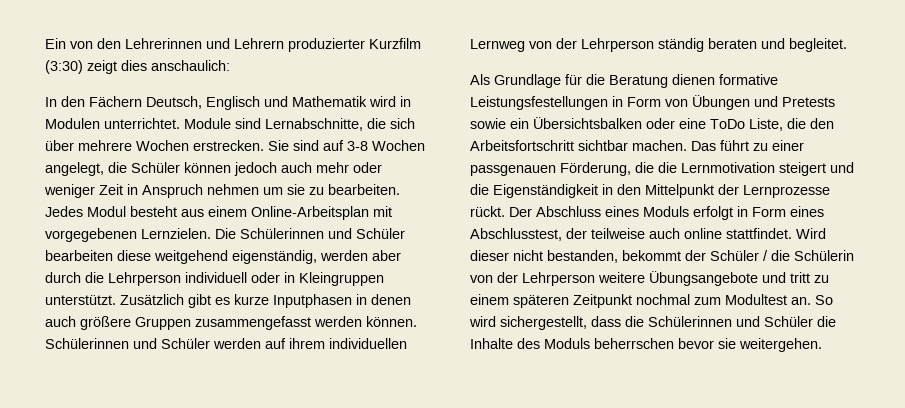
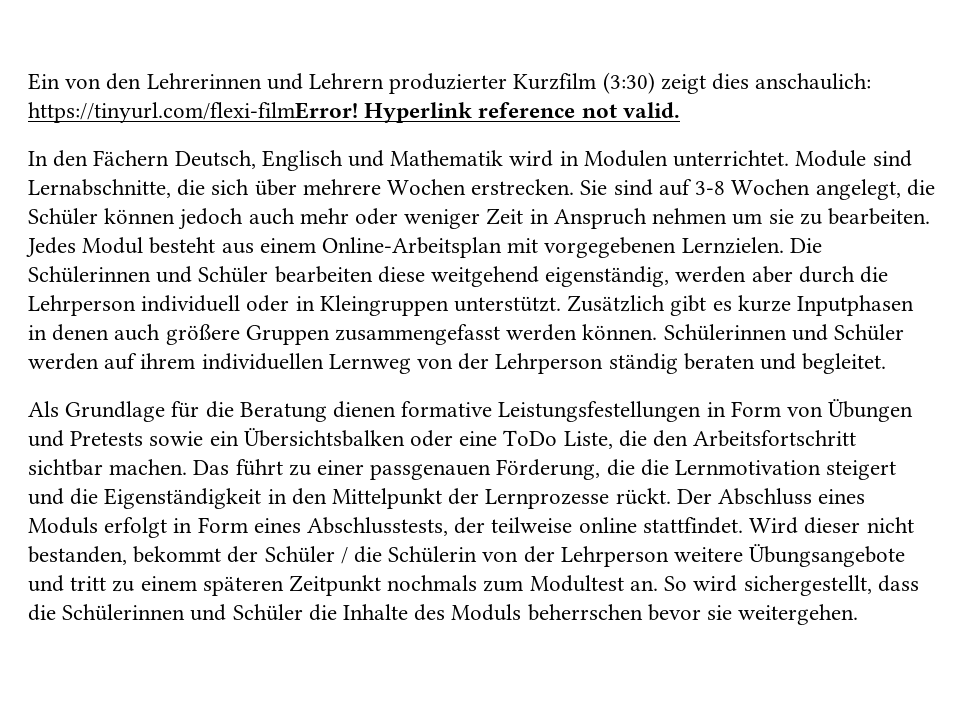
- Ein von den Lehrerinnen und Lehrern produzierter Kurzfilm (3:30) zeigt dies anschaulich:
+ Ein von den Lehrerinnen und Lehrern produzierter Kurzfilm (3:30) zeigt dies anschaulich: https://tinyurl.com/flexi-filmError! Hyperlink reference not valid.
- Der Abschluss eines Moduls erfolgt in Form eines Abschlusstest, der teilweise auch online stattfindet.
+ Der Abschluss eines Moduls erfolgt in Form eines Abschlusstests, der teilweise online stattfindet.
- Wird dieser nicht bestanden, bekommt der Schüler / die Schülerin von der Lehrperson weitere Übungsangebote und tritt zu einem späteren Zeitpunkt nochmal zum Modultest an.
+ Wird dieser nicht bestanden, bekommt der Schüler / die Schülerin von der Lehrperson weitere Übungsangebote und tritt zu einem späteren Zeitpunkt nochmals zum Modultest an.

